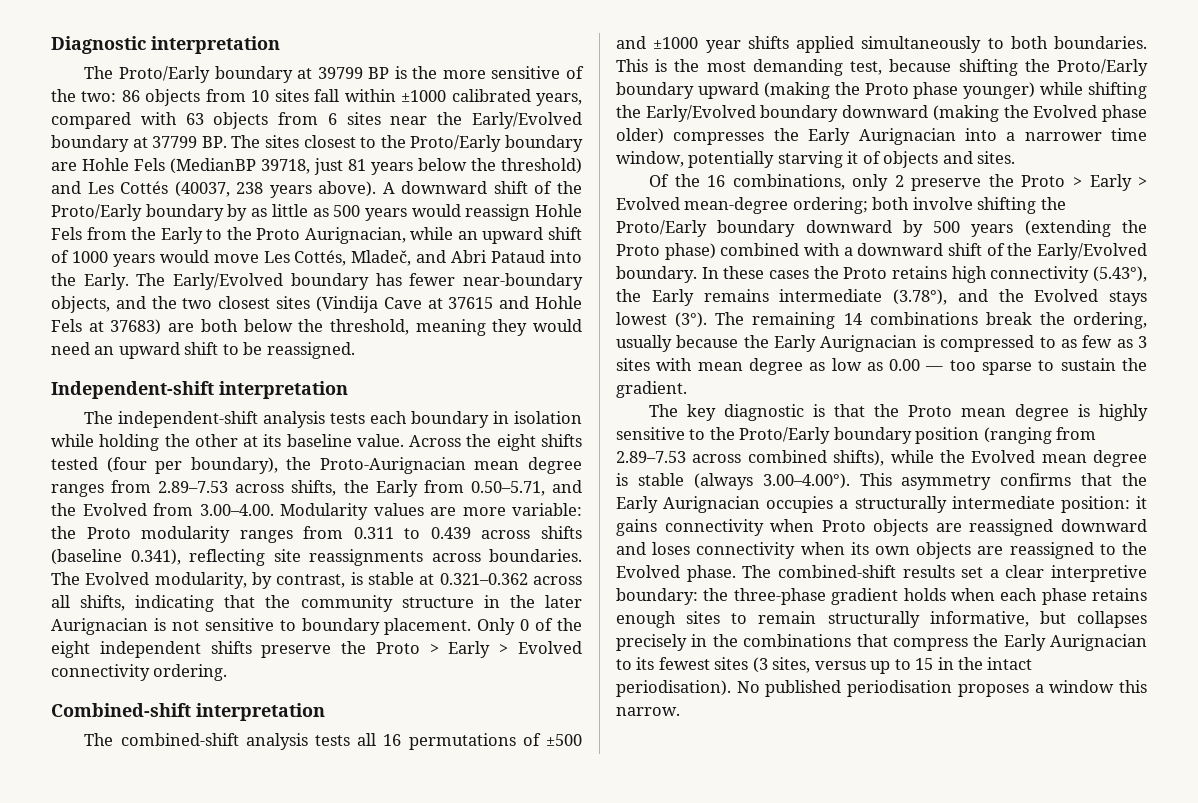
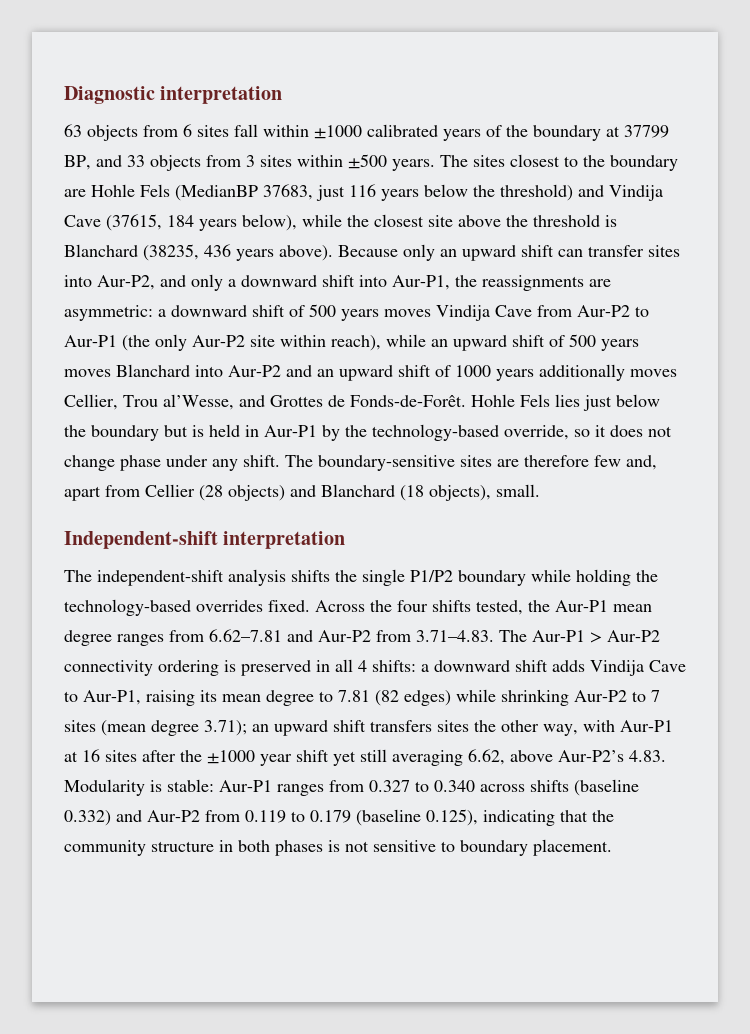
- The Proto/Early boundary at 39799 BP is the more sensitive of the two: 86 objects from 10 sites fall within ±1000 calibrated years, compared with 63 objects from 6 sites near the Early/Evolved boundary at 37799 BP. The sites closest to the Proto/Early boundary are Hohle Fels (MedianBP 39718, just 81 years below the threshold) and Les Cottés (40037, 238 years above). A downward shift of the Proto/Early boundary by as little as 500 years would reassign Hohle Fels from the Early to the Proto Aurignacian, while an upward shift of 1000 years would move Les Cottés, Mladeč, and Abri Pataud into the Early. The Early/Evolved boundary has fewer near-boundary objects, and the two closest sites (Vindija Cave at 37615 and Hohle Fels at 37683) are both below the threshold, meaning they would need an upward shift to be reassigned.
+ 63 objects from 6 sites fall within ±1000 calibrated years of the boundary at 37799 BP, and 33 objects from 3 sites within ±500 years. The sites closest to the boundary are Hohle Fels (MedianBP 37683, just 116 years below the threshold) and Vindija Cave (37615, 184 years below), while the closest site above the threshold is Blanchard (38235, 436 years above). Because only an upward shift can transfer sites into Aur-P2, and only a downward shift into Aur-P1, the reassignments are asymmetric: a downward shift of 500 years moves Vindija Cave from Aur-P2 to Aur-P1 (the only Aur-P2 site within reach), while an upward shift of 500 years moves Blanchard into Aur-P2 and an upward shift of 1000 years additionally moves Cellier, Trou al’Wesse, and Grottes de Fonds-de-Forêt. Hohle Fels lies just below the boundary but is held in Aur-P1 by the technology-based override, so it does not change phase under any shift. The boundary-sensitive sites are therefore few and, apart from Cellier (28 objects) and Blanchard (18 objects), small.
- The independent-shift analysis tests each boundary in isolation while holding the other at its baseline value. Across the eight shifts tested (four per boundary), the Proto-Aurignacian mean degree ranges from 2.89–7.53 across shifts, the Early from 0.50–5.71, and the Evolved from 3.00–4.00. Modularity values are more variable: the Proto modularity ranges from 0.311 to 0.439 across shifts (baseline 0.341), reflecting site reassignments across boundaries. The Evolved modularity, by contrast, is stable at 0.321–0.362 across all shifts, indicating that the community structure in the later Aurignacian is not sensitive to boundary placement. Only 0 of the eight independent shifts preserve the Proto > Early > Evolved connectivity ordering.
- Combined-shift interpretation
- The combined-shift analysis tests all 16 permutations of ±500 and ±1000 year shifts applied simultaneously to both boundaries. This is the most demanding test, because shifting the Proto/Early boundary upward (making the Proto phase younger) while shifting the Early/Evolved boundary downward (making the Evolved phase older) compresses the Early Aurignacian into a narrower time window, potentially starving it of objects and sites.
- Of the 16 combinations, only 2 preserve the Proto > Early > Evolved mean-degree ordering; both involve shifting the Proto/Early boundary downward by 500 years (extending the Proto phase) combined with a downward shift of the Early/Evolved boundary. In these cases the Proto retains high connectivity (5.43°), the Early remains intermediate (3.78°), and the Evolved stays lowest (3°). The remaining 14 combinations break the ordering, usually because the Early Aurignacian is compressed to as few as 3 sites with mean degree as low as 0.00 — too sparse to sustain the gradient.
- The key diagnostic is that the Proto mean degree is highly sensitive to the Proto/Early boundary position (ranging from 2.89–7.53 across combined shifts), while the Evolved mean degree is stable (always 3.00–4.00°). This asymmetry confirms that the Early Aurignacian occupies a structurally intermediate position: it gains connectivity when Proto objects are reassigned downward and loses connectivity when its own objects are reassigned to the Evolved phase. The combined-shift results set a clear interpretive boundary: the three-phase gradient holds when each phase retains enough sites to remain structurally informative, but collapses precisely in the combinations that compress the Early Aurignacian to its fewest sites (3 sites, versus up to 15 in the intact periodisation). No published periodisation proposes a window this narrow.
+ The independent-shift analysis shifts the single P1/P2 boundary while holding the technology-based overrides fixed. Across the four shifts tested, the Aur-P1 mean degree ranges from 6.62–7.81 and Aur-P2 from 3.71–4.83. The Aur-P1 > Aur-P2 connectivity ordering is preserved in all 4 shifts: a downward shift adds Vindija Cave to Aur-P1, raising its mean degree to 7.81 (82 edges) while shrinking Aur-P2 to 7 sites (mean degree 3.71); an upward shift transfers sites the other way, with Aur-P1 at 16 sites after the ±1000 year shift yet still averaging 6.62, above Aur-P2’s 4.83. Modularity is stable: Aur-P1 ranges from 0.327 to 0.340 across shifts (baseline 0.332) and Aur-P2 from 0.119 to 0.179 (baseline 0.125), indicating that the community structure in both phases is not sensitive to boundary placement.

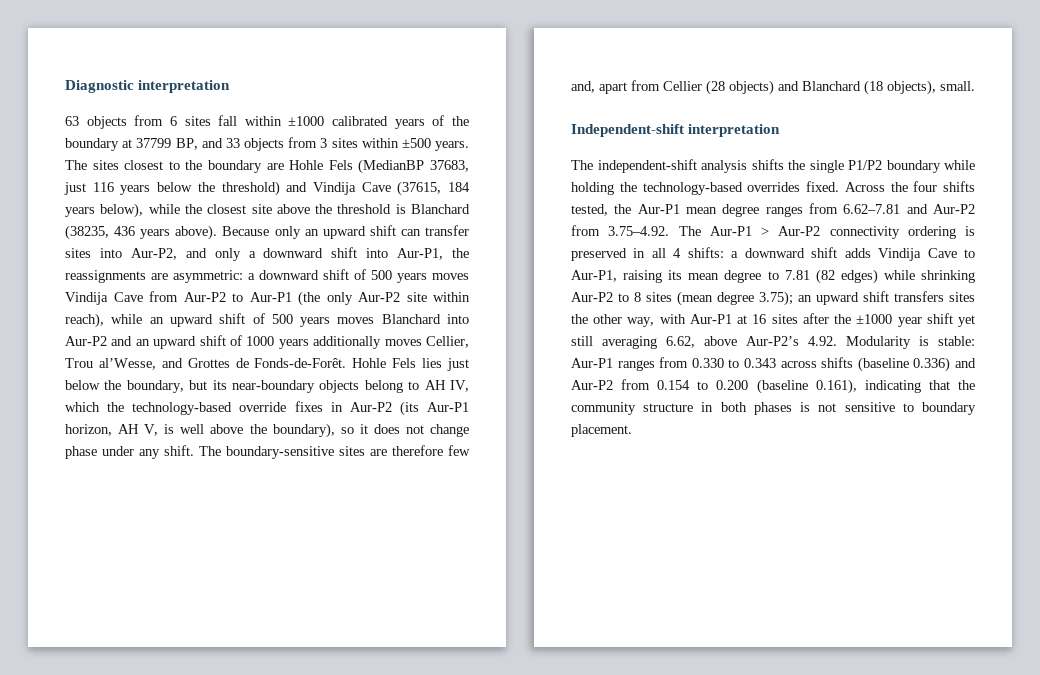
- Hohle Fels lies just below the boundary but is held in Aur-P1 by the technology-based override, so it does not change phase under any shift.
+ Hohle Fels lies just below the boundary, but its near-boundary objects belong to AH IV, which the technology-based override fixes in Aur-P2 (its Aur-P1 horizon, AH V, is well above the boundary), so it does not change phase under any shift.
- Across the four shifts tested, the Aur-P1 mean degree ranges from 6.62–7.81 and Aur-P2 from 3.71–4.83. The Aur-P1 > Aur-P2 connectivity ordering is preserved in all 4 shifts:
+ Across the four shifts tested, the Aur-P1 mean degree ranges from 6.62–7.81 and Aur-P2 from 3.75–4.92. The Aur-P1 > Aur-P2 connectivity ordering is preserved in all 4 shifts:
- a downward shift adds Vindija Cave to Aur-P1, raising its mean degree to 7.81 (82 edges) while shrinking Aur-P2 to 7 sites (mean degree 3.71);
+ a downward shift adds Vindija Cave to Aur-P1, raising its mean degree to 7.81 (82 edges) while shrinking Aur-P2 to 8 sites (mean degree 3.75);
- an upward shift transfers sites the other way, with Aur-P1 at 16 sites after the ±1000 year shift yet still averaging 6.62, above Aur-P2’s 4.83. Modularity is stable:
+ an upward shift transfers sites the other way, with Aur-P1 at 16 sites after the ±1000 year shift yet still averaging 6.62, above Aur-P2’s 4.92. Modularity is stable:
- Aur-P1 ranges from 0.327 to 0.340 across shifts (baseline 0.332) and Aur-P2 from 0.119 to 0.179 (baseline 0.125), indicating that the community structure in both phases is not sensitive to boundary placement.
+ Aur-P1 ranges from 0.330 to 0.343 across shifts (baseline 0.336) and Aur-P2 from 0.154 to 0.200 (baseline 0.161), indicating that the community structure in both phases is not sensitive to boundary placement.

